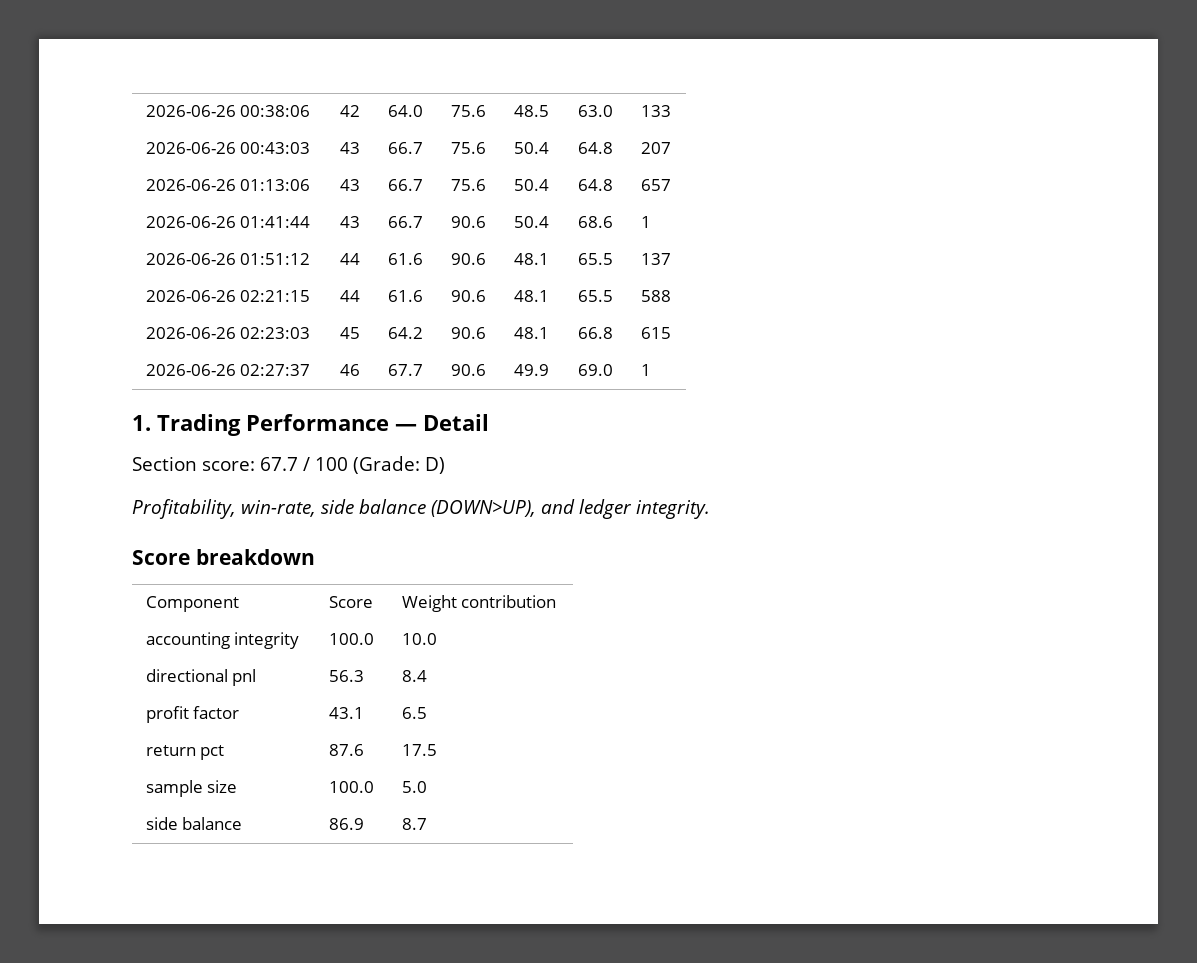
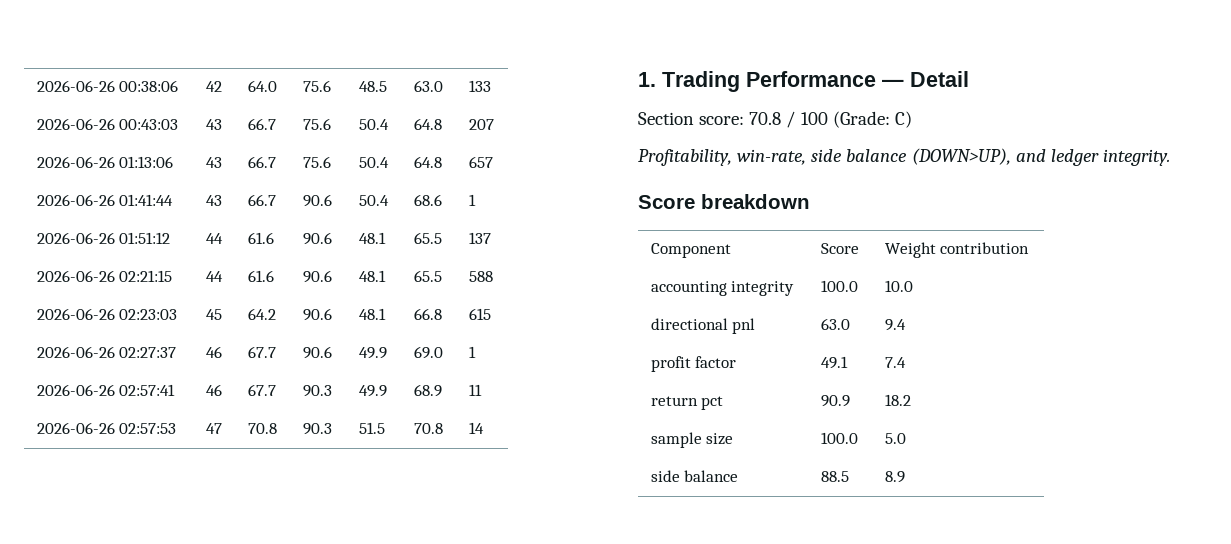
+ 2026-06-26 02:57:41 | 46 | 67.7 | 90.3 | 49.9 | 68.9 | 11
+ 2026-06-26 02:57:53 | 47 | 70.8 | 90.3 | 51.5 | 70.8 | 14
- Section score: 67.7 / 100 (Grade: D)
+ Section score: 70.8 / 100 (Grade: C)
- directional pnl | 56.3 | 8.4
+ directional pnl | 63.0 | 9.4
- profit factor | 43.1 | 6.5
+ profit factor | 49.1 | 7.4
- return pct | 87.6 | 17.5
+ return pct | 90.9 | 18.2
- side balance | 86.9 | 8.7
+ side balance | 88.5 | 8.9

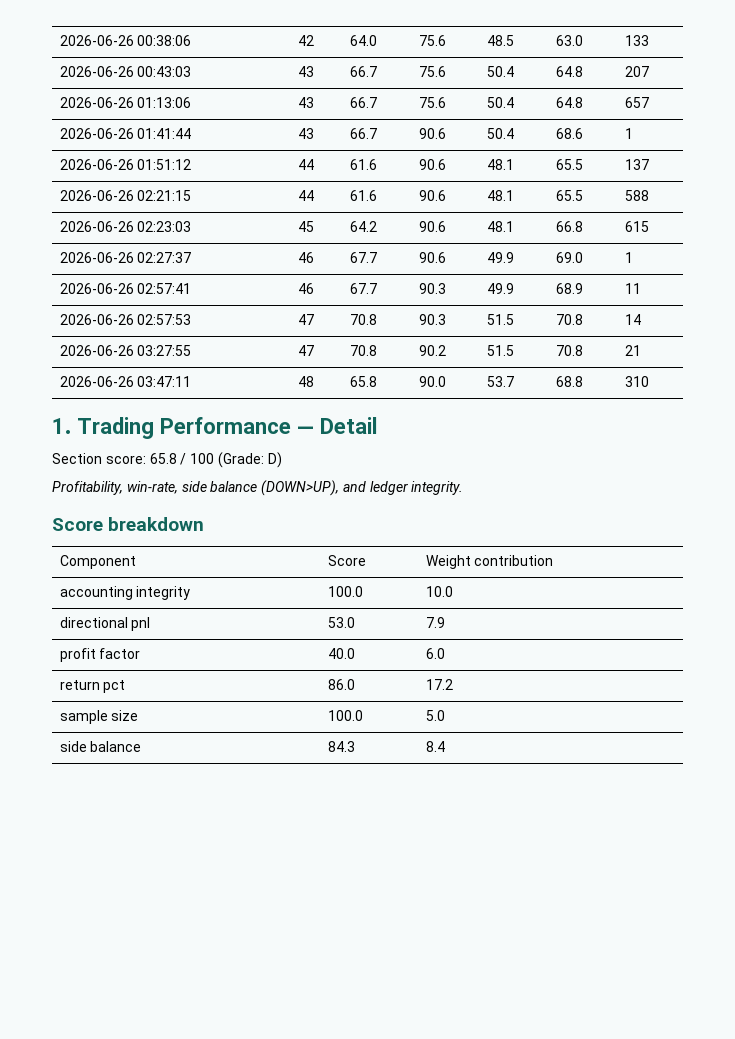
+ 2026-06-26 03:27:55 | 47 | 70.8 | 90.2 | 51.5 | 70.8 | 21
+ 2026-06-26 03:47:11 | 48 | 65.8 | 90.0 | 53.7 | 68.8 | 310
- Section score: 70.8 / 100 (Grade: C)
+ Section score: 65.8 / 100 (Grade: D)
- directional pnl | 63.0 | 9.4
+ directional pnl | 53.0 | 7.9
- profit factor | 49.1 | 7.4
+ profit factor | 40.0 | 6.0
- return pct | 90.9 | 18.2
+ return pct | 86.0 | 17.2
- side balance | 88.5 | 8.9
+ side balance | 84.3 | 8.4

